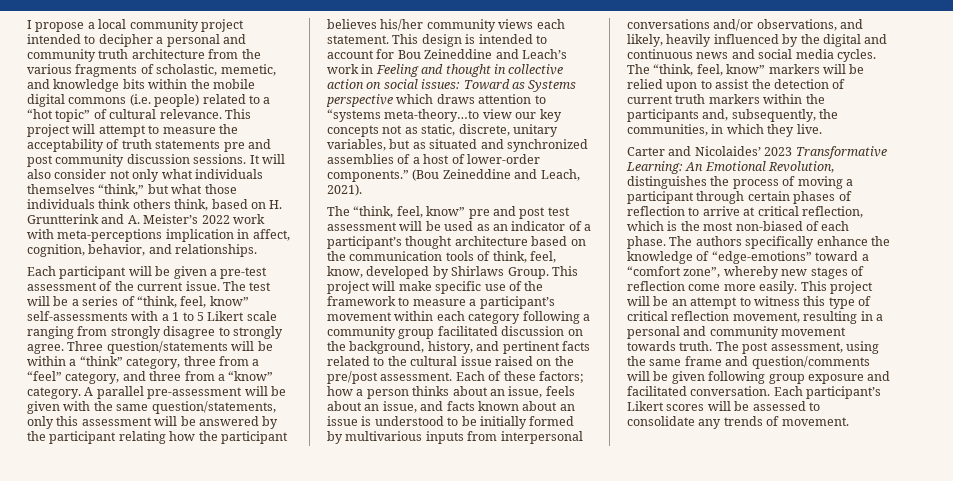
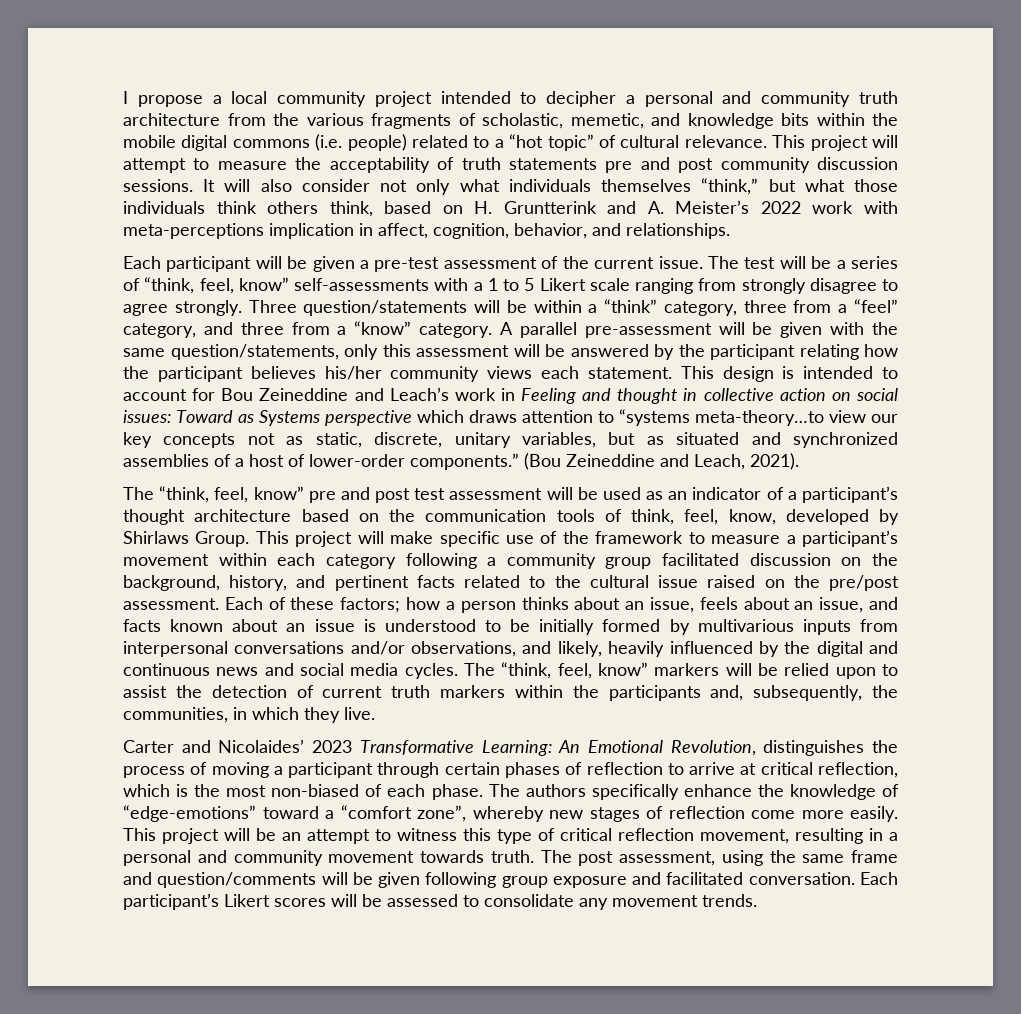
- The test will be a series of “think, feel, know” self-assessments with a 1 to 5 Likert scale ranging from strongly disagree to strongly agree.
+ The test will be a series of “think, feel, know” self-assessments with a 1 to 5 Likert scale ranging from strongly disagree to agree strongly.
- Each participant’s Likert scores will be assessed to consolidate any trends of movement.
+ Each participant’s Likert scores will be assessed to consolidate any movement trends.

